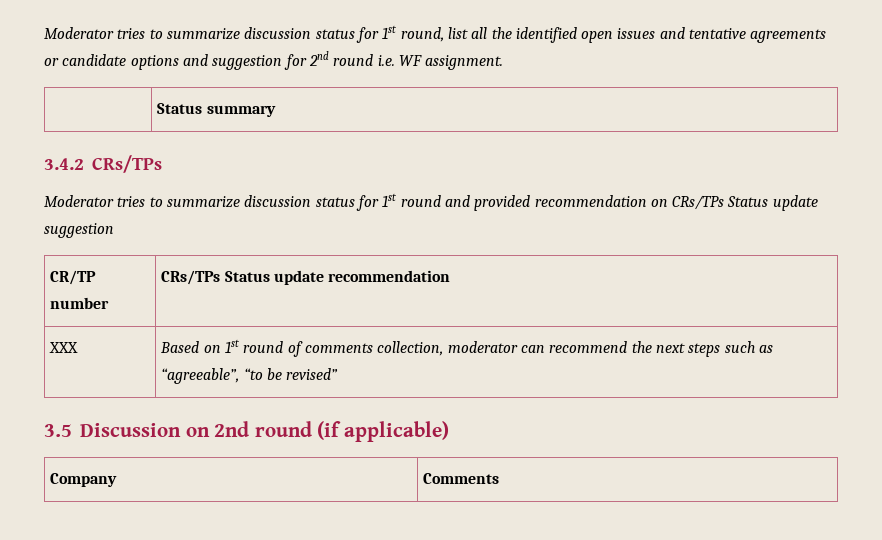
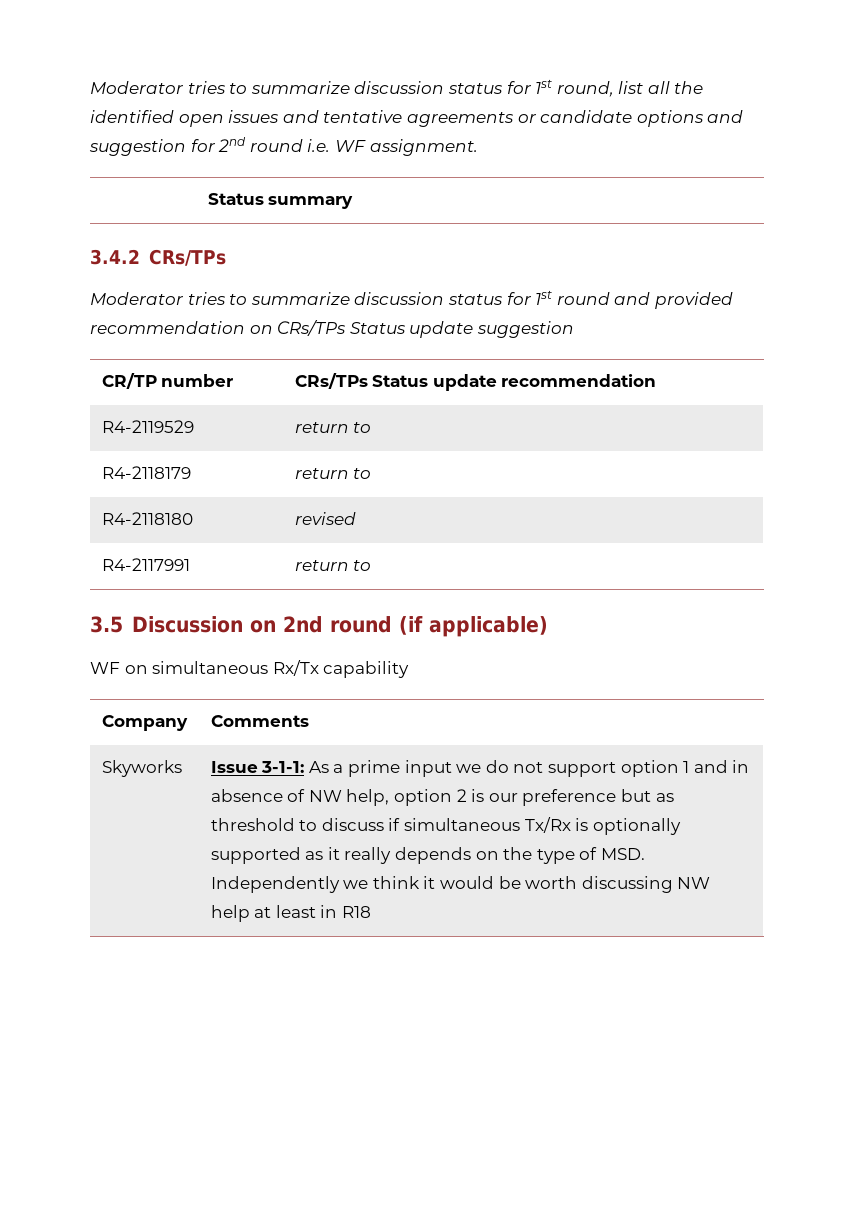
- XXX | Based on 1st round of comments collection, moderator can recommend the next steps such as “agreeable”, “to be revised”
+ R4-2119529 | return to
+ R4-2118179 | return to
+ R4-2118180 | revised
+ R4-2117991 | return to
+ WF on simultaneous Rx/Tx capability
  Company | Comments
+ Skyworks | Issue 3-1-1: As a prime input we do not support option 1 and in absence of NW help, option 2 is our preference but as threshold to discuss if simultaneous Tx/Rx is optionally supported as it really depends on the type of MSD. Independently we think it would be worth discussing NW help at least in R18

